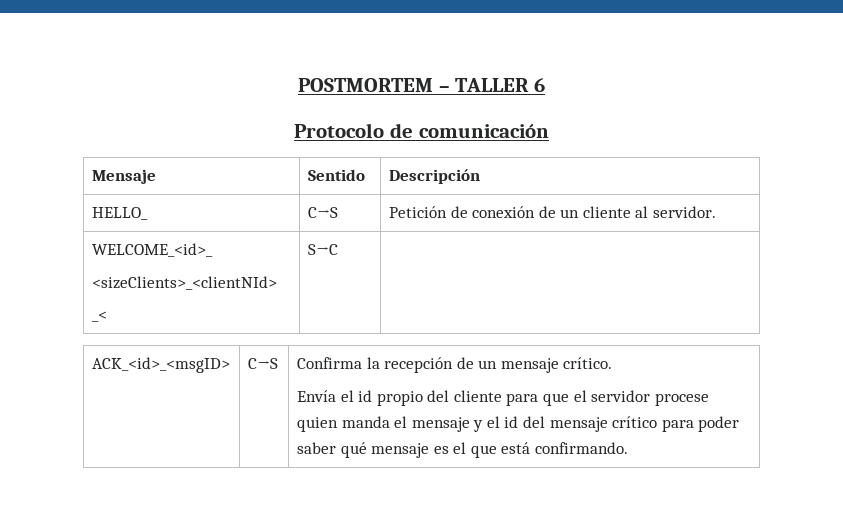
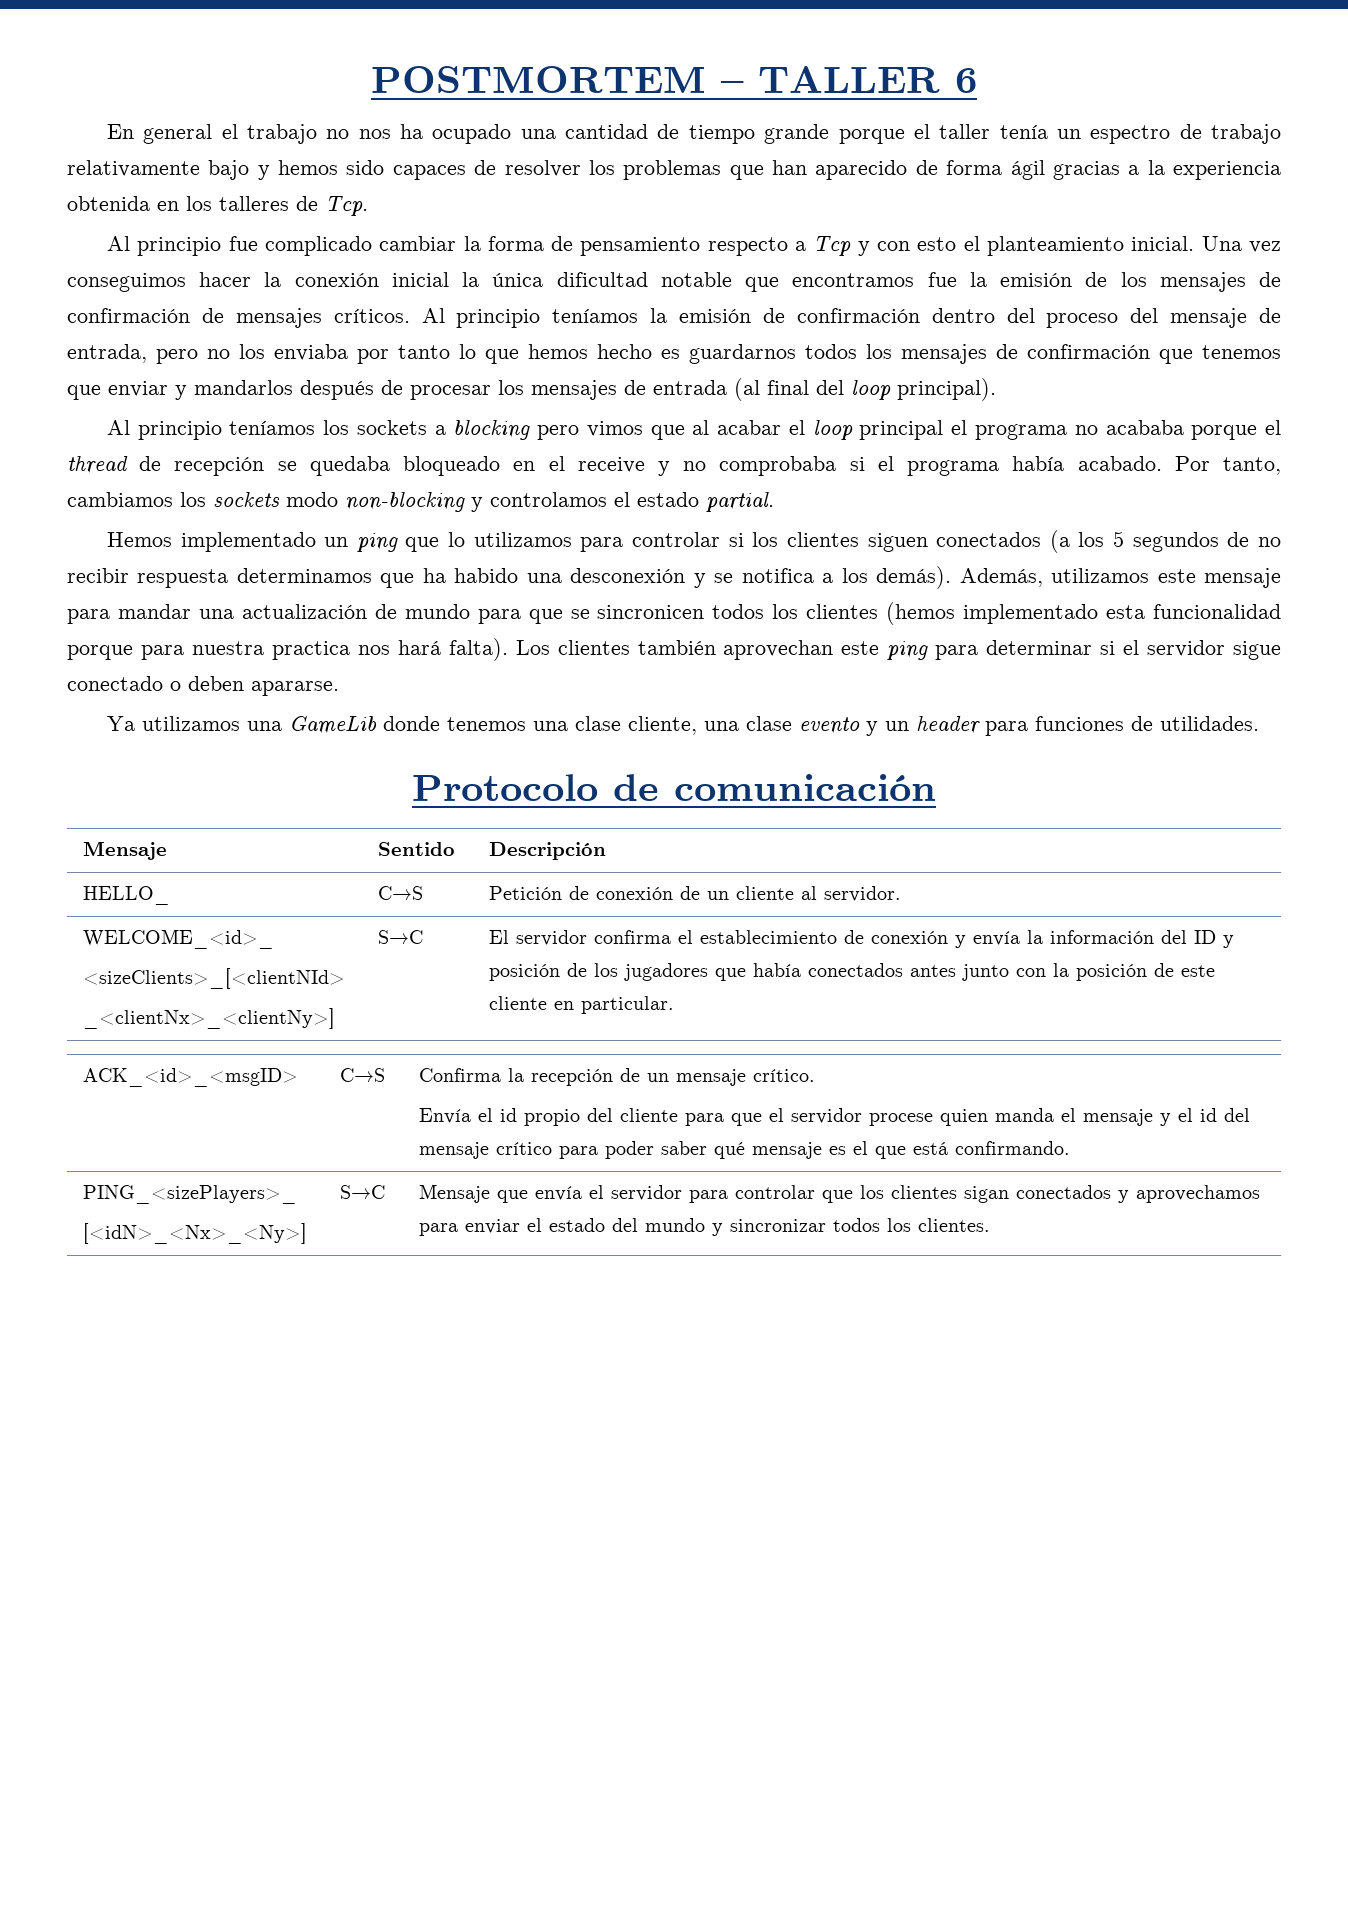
+ En general el trabajo no nos ha ocupado una cantidad de tiempo grande porque el taller tenía un espectro de trabajo relativamente bajo y hemos sido capaces de resolver los problemas que han aparecido de forma ágil gracias a la experiencia obtenida en los talleres de Tcp.
+ Al principio fue complicado cambiar la forma de pensamiento respecto a Tcp y con esto el planteamiento inicial. Una vez conseguimos hacer la conexión inicial la única dificultad notable que encontramos fue la emisión de los mensajes de confirmación de mensajes críticos. Al principio teníamos la emisión de confirmación dentro del proceso del mensaje de entrada, pero no los enviaba por tanto lo que hemos hecho es guardarnos todos los mensajes de confirmación que tenemos que enviar y mandarlos después de procesar los mensajes de entrada (al final del loop principal).
+ Al principio teníamos los sockets a blocking pero vimos que al acabar el loop principal el programa no acababa porque el thread de recepción se quedaba bloqueado en el receive y no comprobaba si el programa había acabado. Por tanto, cambiamos los sockets modo non-blocking y controlamos el estado partial.
+ Hemos implementado un ping que lo utilizamos para controlar si los clientes siguen conectados (a los 5 segundos de no recibir respuesta determinamos que ha habido una desconexión y se notifica a los demás). Además, utilizamos este mensaje para mandar una actualización de mundo para que se sincronicen todos los clientes (hemos implementado esta funcionalidad porque para nuestra practica nos hará falta). Los clientes también aprovechan este ping para determinar si el servidor sigue conectado o deben apararse.
+ Ya utilizamos una GameLib donde tenemos una clase cliente, una clase evento y un header para funciones de utilidades.
  WELCOME_<id>_
- <sizeClients>_<clientNId>
- _< | S→C |
+ <sizeClients>_[<clientNId>
+ _<clientNx>_<clientNy>] | S→C | El servidor confirma el establecimiento de conexión y envía la información del ID y posición de los jugadores que había conectados antes junto con la posición de este cliente en particular.
+ PING_<sizePlayers>_
+ [<idN>_<Nx>_<Ny>] | S→C | Mensaje que envía el servidor para controlar que los clientes sigan conectados y aprovechamos para enviar el estado del mundo y sincronizar todos los clientes.

